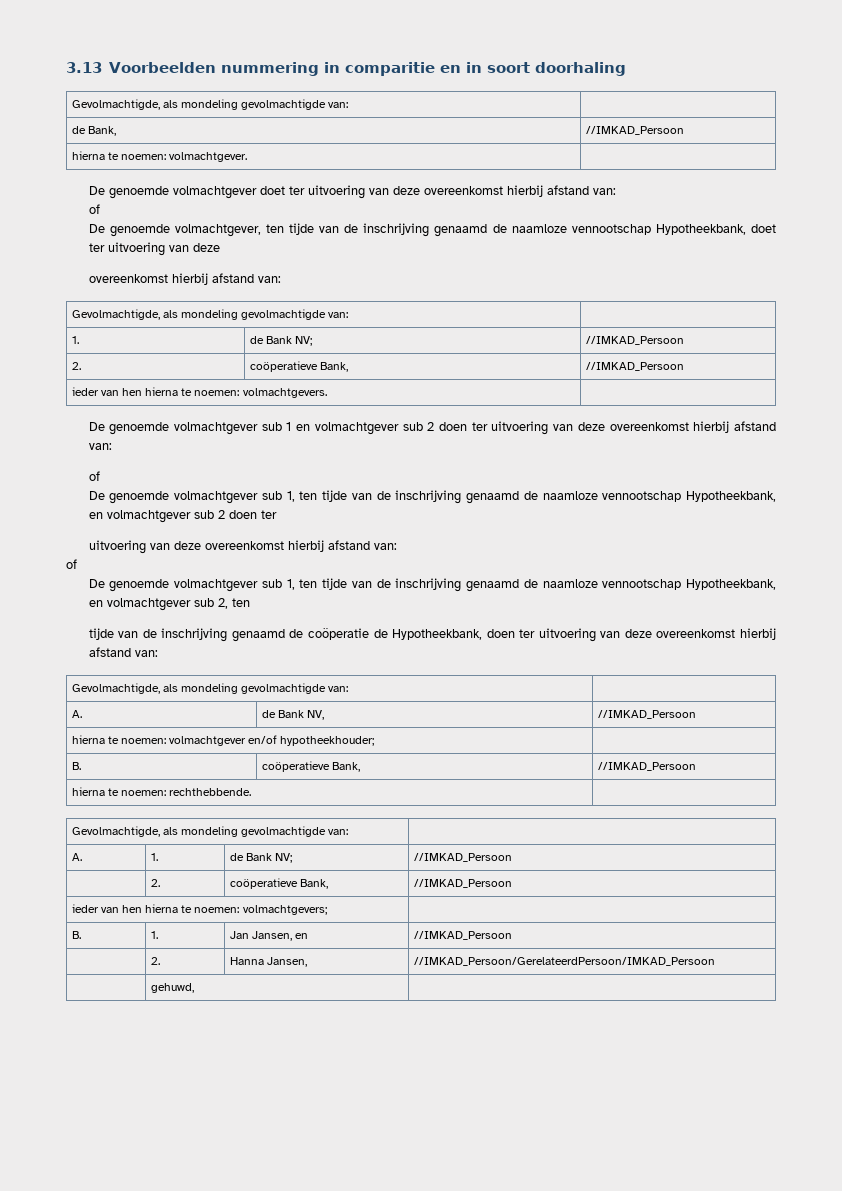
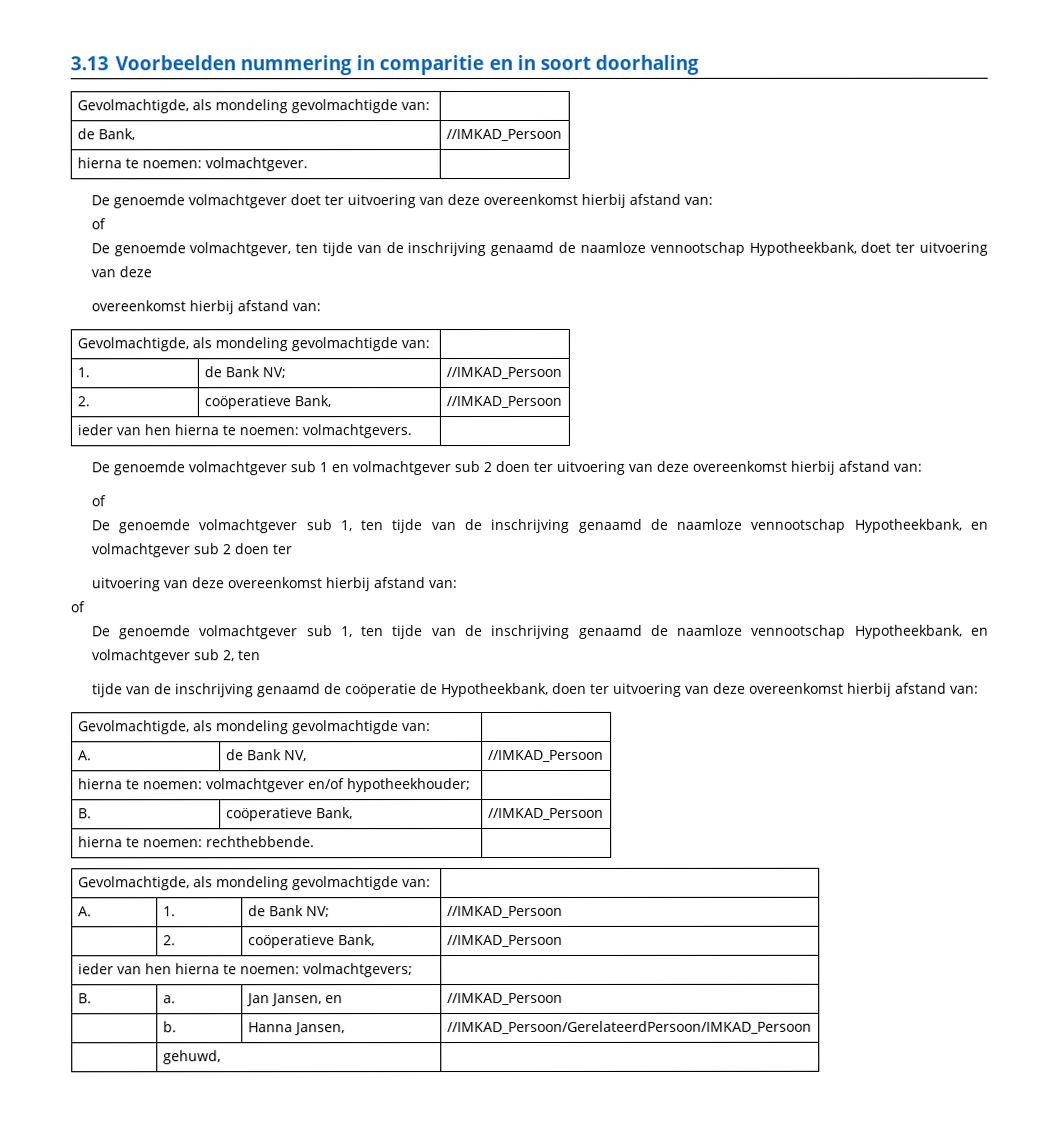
- B. | 1. | Jan Jansen, en | //IMKAD_Persoon
+ B. | a. | Jan Jansen, en | //IMKAD_Persoon
- | 2. | Hanna Jansen, | //IMKAD_Persoon/GerelateerdPersoon/IMKAD_Persoon
+ | b. | Hanna Jansen, | //IMKAD_Persoon/GerelateerdPersoon/IMKAD_Persoon

